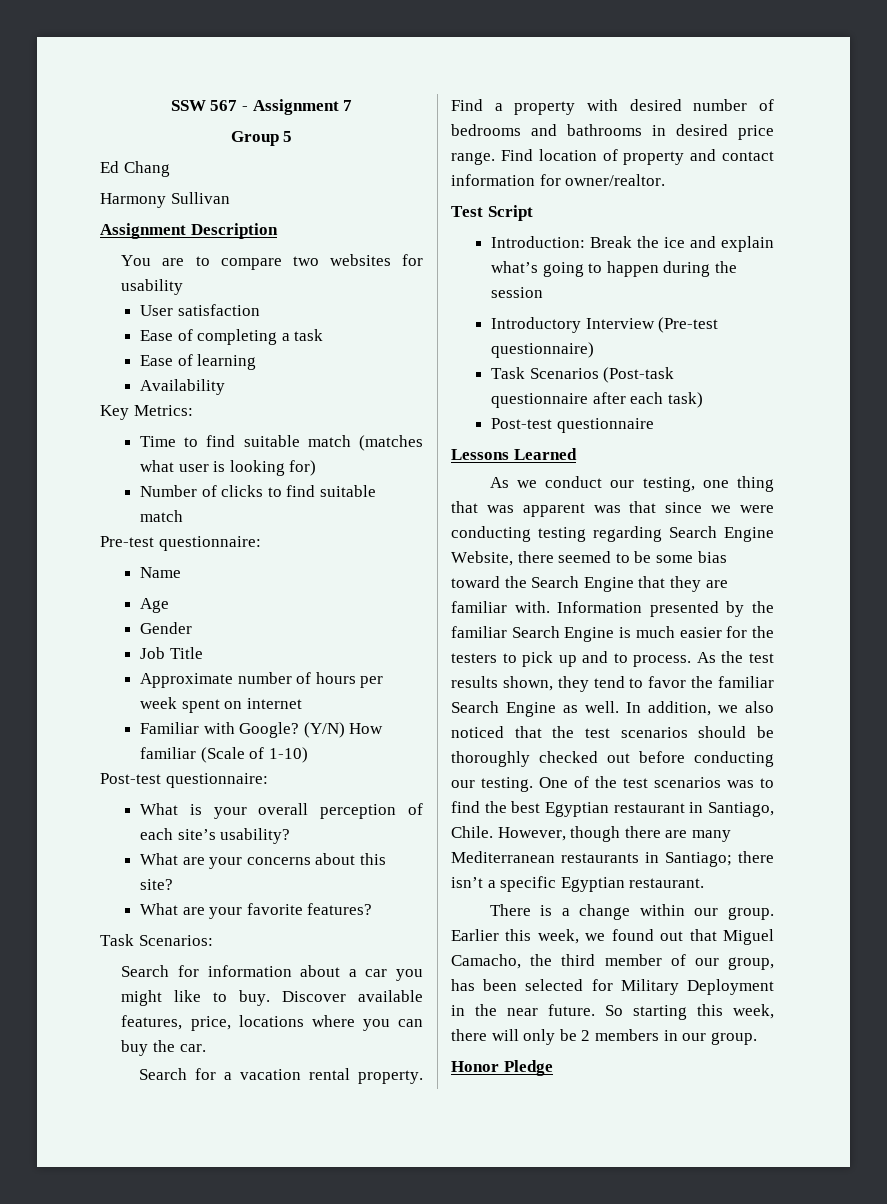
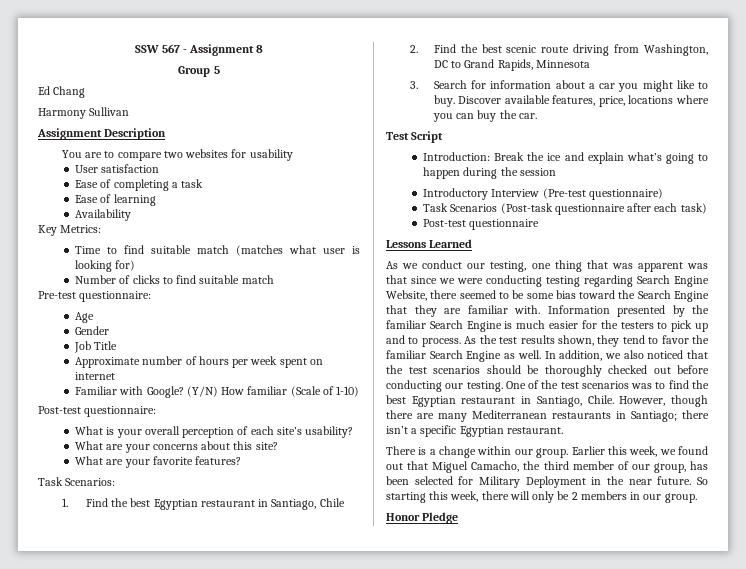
- SSW 567 - Assignment 7
+ SSW 567 - Assignment 8
- Name
- Search for information about a car you might like to buy.
+ 1. Find the best Egyptian restaurant in Santiago, Chile
+ 2. Find the best scenic route driving from Washington, DC to Grand Rapids, Minnesota
+ 3. Search for information about a car you might like to buy.
- Search for a vacation rental property. Find a property with desired number of bedrooms and bathrooms in desired price range. Find location of property and contact information for owner/realtor.

